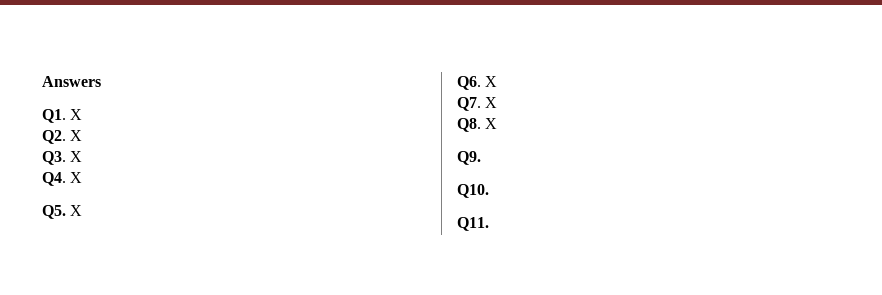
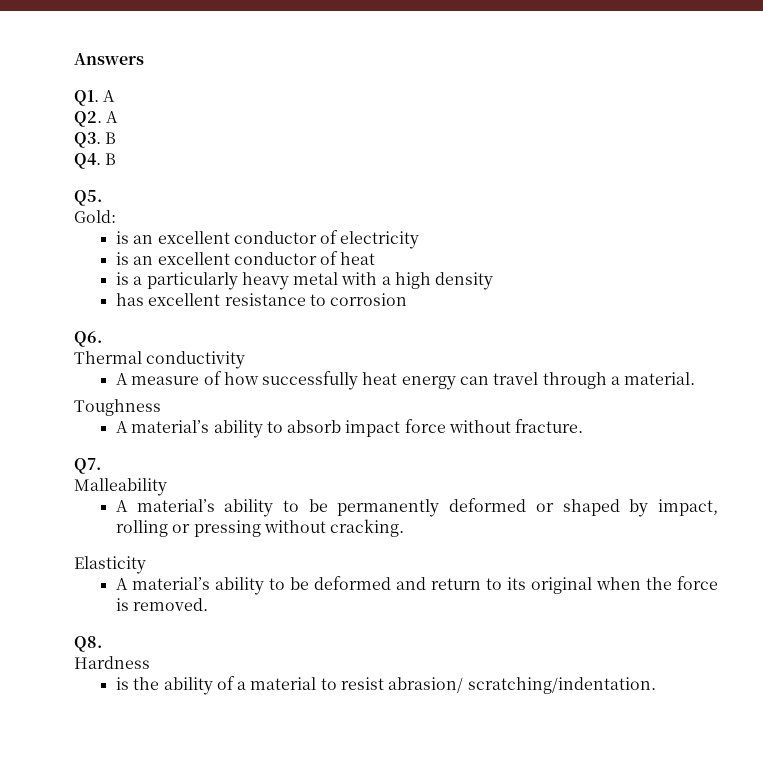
- Q1. X
+ Q1. A
- Q2. X
+ Q2. A
- Q3. X
+ Q3. B
- Q4. X
+ Q4. B
- Q5. X
- Q6. X
- Q7. X
- Q8. X
- Q9.
- Q10.
- Q11.
+ Q5.
+ Gold:
+ is an excellent conductor of electricity
+ is an excellent conductor of heat
+ is a particularly heavy metal with a high density
+ has excellent resistance to corrosion
+ Q6.
+ Thermal conductivity
+ A measure of how successfully heat energy can travel through a material.
+ Toughness
+ A material’s ability to absorb impact force without fracture.
+ Q7.
+ Malleability
+ A material’s ability to be permanently deformed or shaped by impact, rolling or pressing without cracking.
+ Elasticity
+ A material’s ability to be deformed and return to its original when the force is removed.
+ Q8.
+ Hardness
+ is the ability of a material to resist abrasion/ scratching/indentation.

